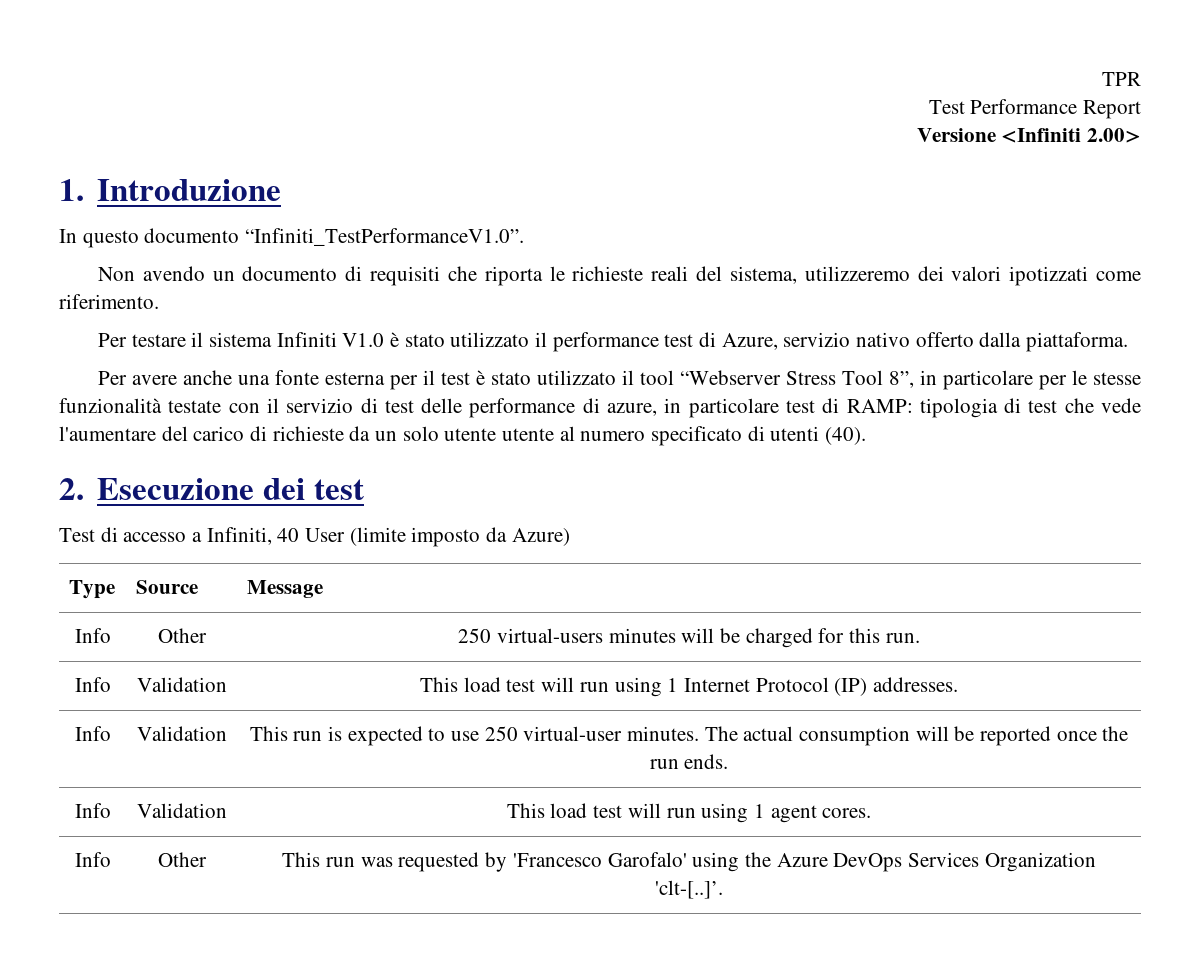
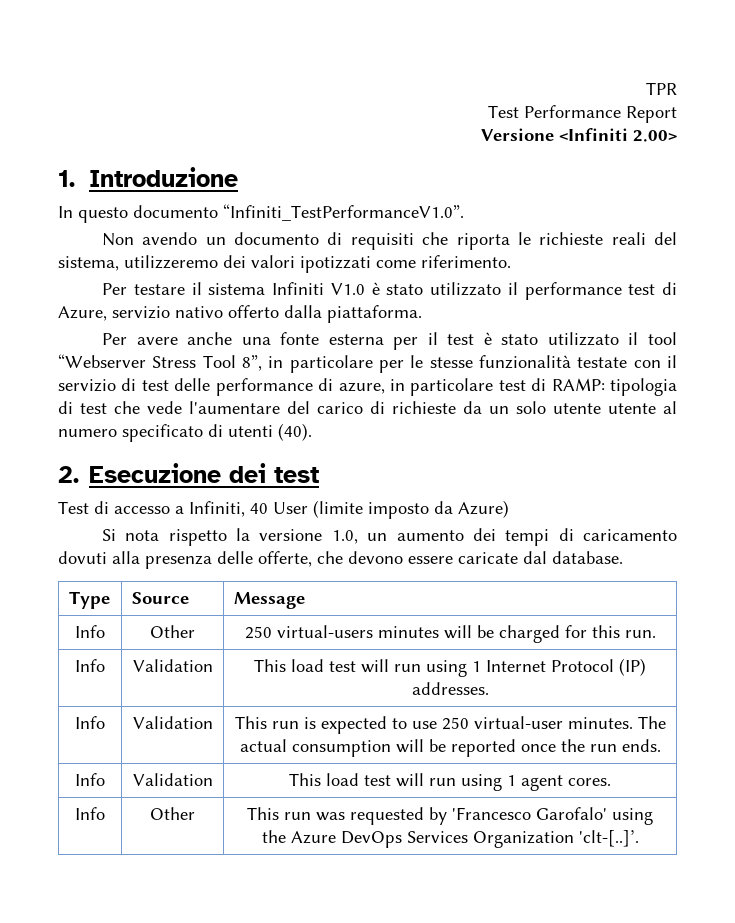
+ Si nota rispetto la versione 1.0, un aumento dei tempi di caricamento dovuti alla presenza delle offerte, che devono essere caricate dal database.

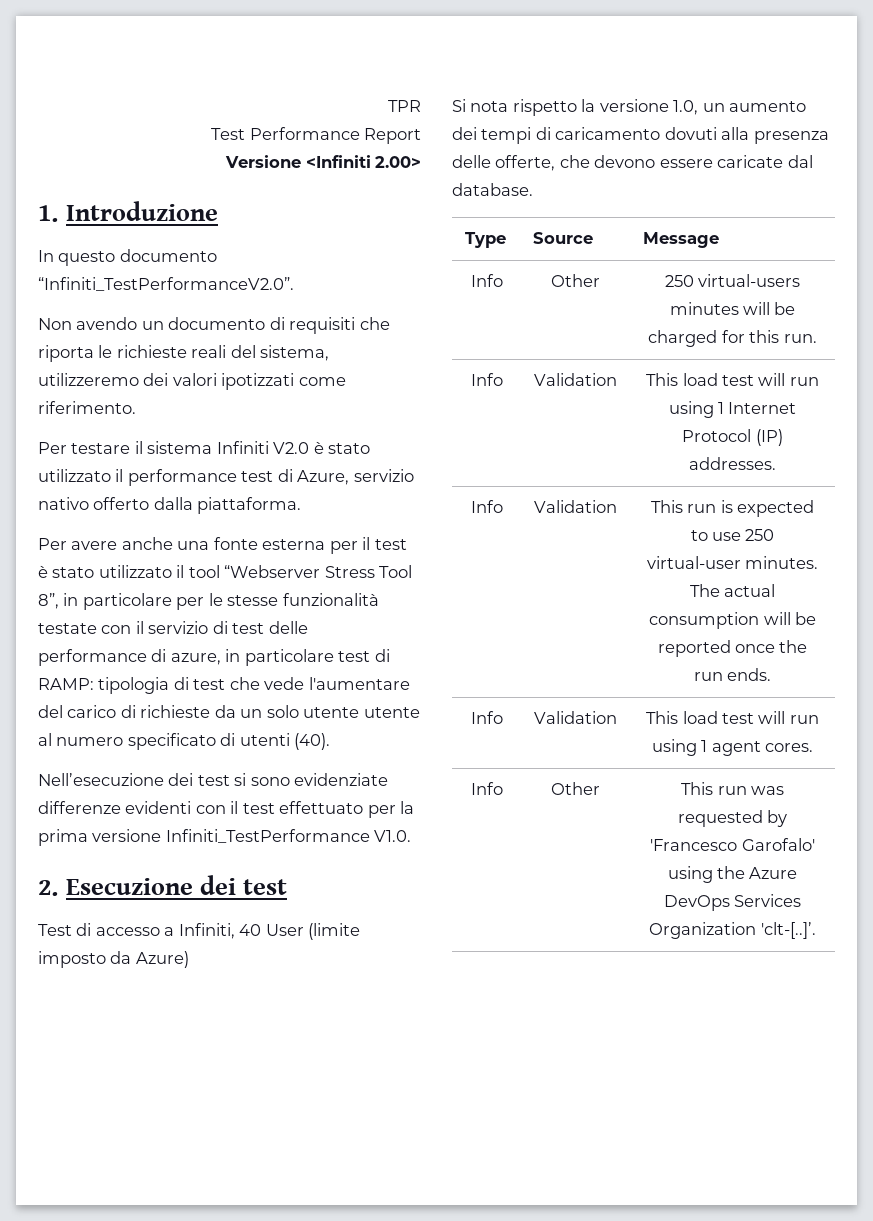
- In questo documento “Infiniti_TestPerformanceV1.0”.
+ In questo documento “Infiniti_TestPerformanceV2.0”.
- Per testare il sistema Infiniti V1.0 è stato utilizzato il performance test di Azure, servizio nativo offerto dalla piattaforma.
+ Per testare il sistema Infiniti V2.0 è stato utilizzato il performance test di Azure, servizio nativo offerto dalla piattaforma.
+ Nell’esecuzione dei test si sono evidenziate differenze evidenti con il test effettuato per la prima versione Infiniti_TestPerformance V1.0.

